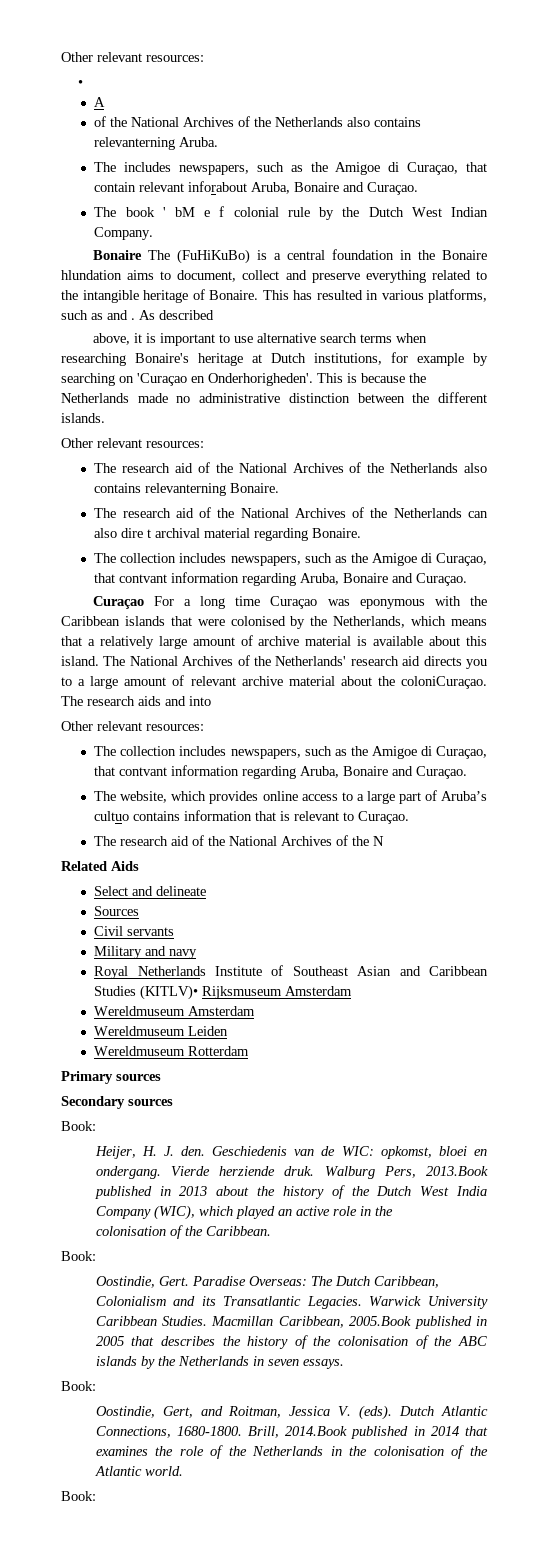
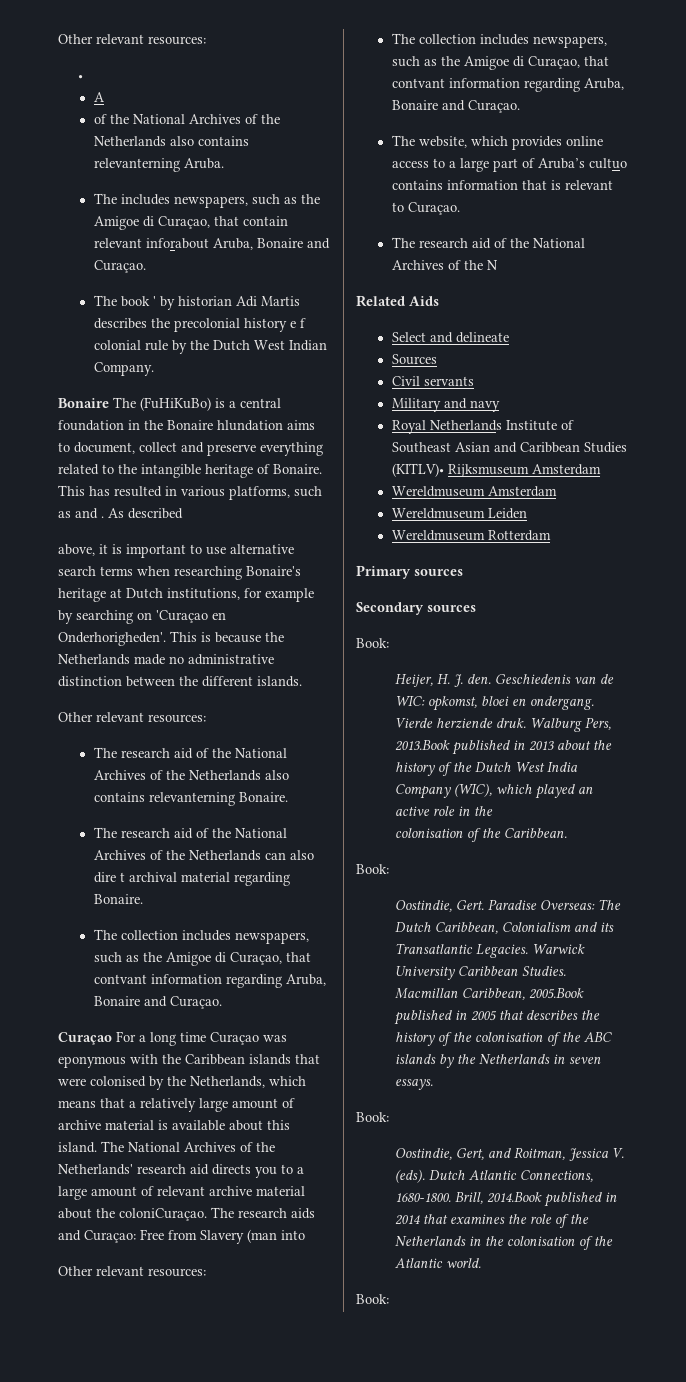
- The book ' bM e f colonial rule by the Dutch West Indian Company.
+ The book ' by historian Adi Martis describes the precolonial history e f colonial rule by the Dutch West Indian Company.
- The research aids and into
+ The research aids and Curaçao: Free from Slavery (man into

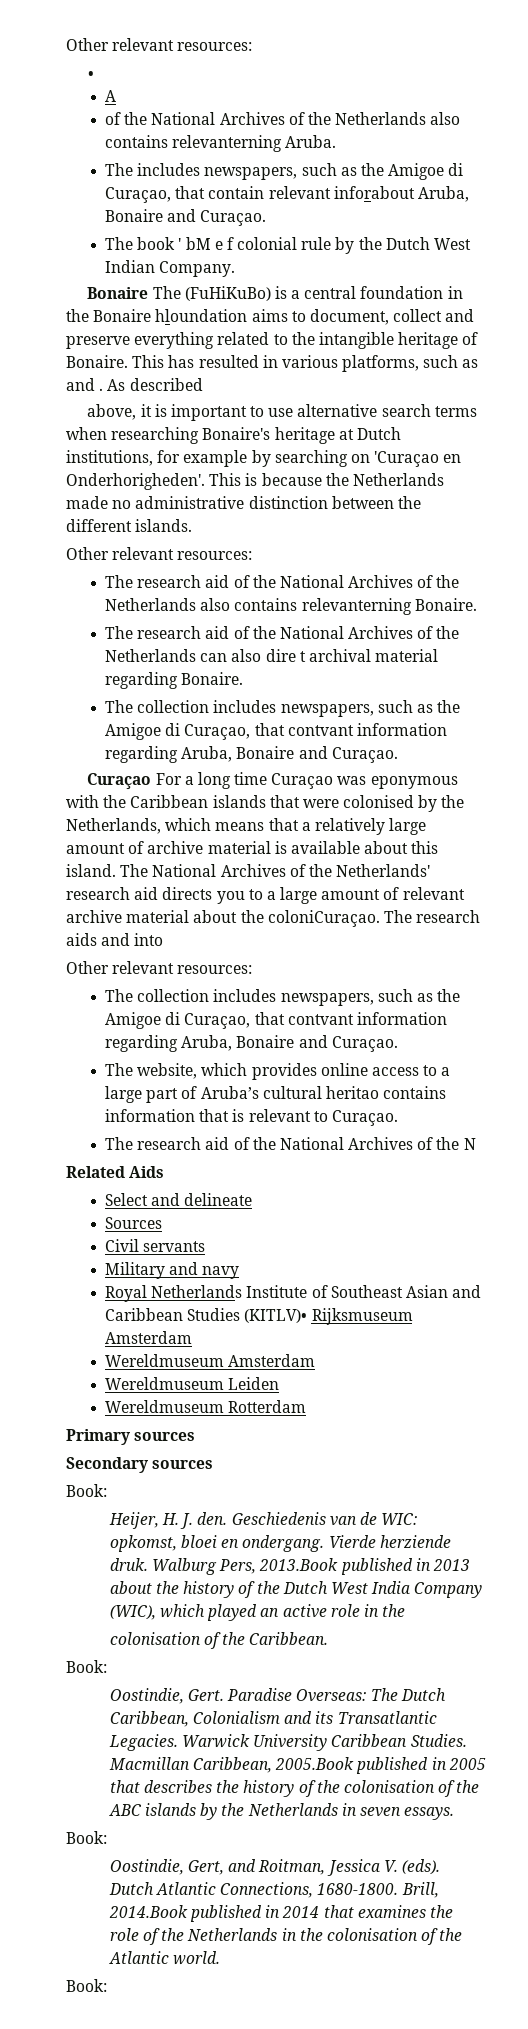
- The book ' by historian Adi Martis describes the precolonial history e f colonial rule by the Dutch West Indian Company.
+ The book ' bM e f colonial rule by the Dutch West Indian Company.
- Bonaire The (FuHiKuBo) is a central foundation in the Bonaire hlundation aims to document, collect and preserve everything related to the intangible heritage of Bonaire.
+ Bonaire The (FuHiKuBo) is a central foundation in the Bonaire hloundation aims to document, collect and preserve everything related to the intangible heritage of Bonaire.
- The research aids and Curaçao: Free from Slavery (man into
+ The research aids and into
- The website, which provides online access to a large part of Aruba’s cultuo contains information that is relevant to Curaçao.
+ The website, which provides online access to a large part of Aruba’s cultural heritao contains information that is relevant to Curaçao.

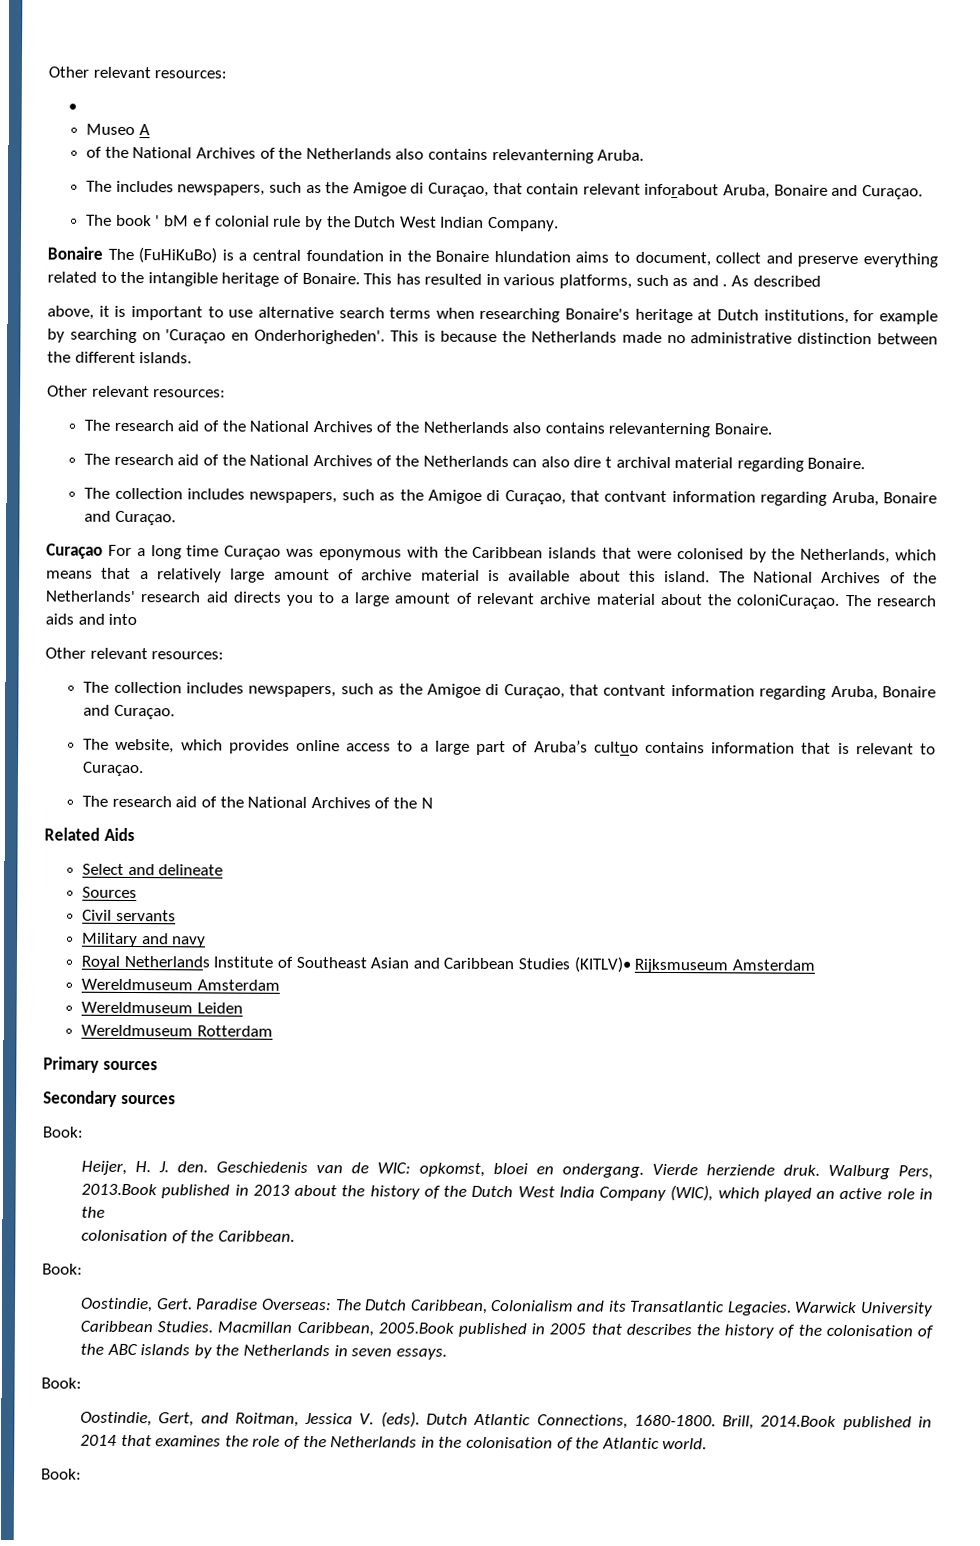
- A
+ Museo A
- Bonaire The (FuHiKuBo) is a central foundation in the Bonaire hloundation aims to document, collect and preserve everything related to the intangible heritage of Bonaire.
+ Bonaire The (FuHiKuBo) is a central foundation in the Bonaire hlundation aims to document, collect and preserve everything related to the intangible heritage of Bonaire.
- The website, which provides online access to a large part of Aruba’s cultural heritao contains information that is relevant to Curaçao.
+ The website, which provides online access to a large part of Aruba’s cultuo contains information that is relevant to Curaçao.

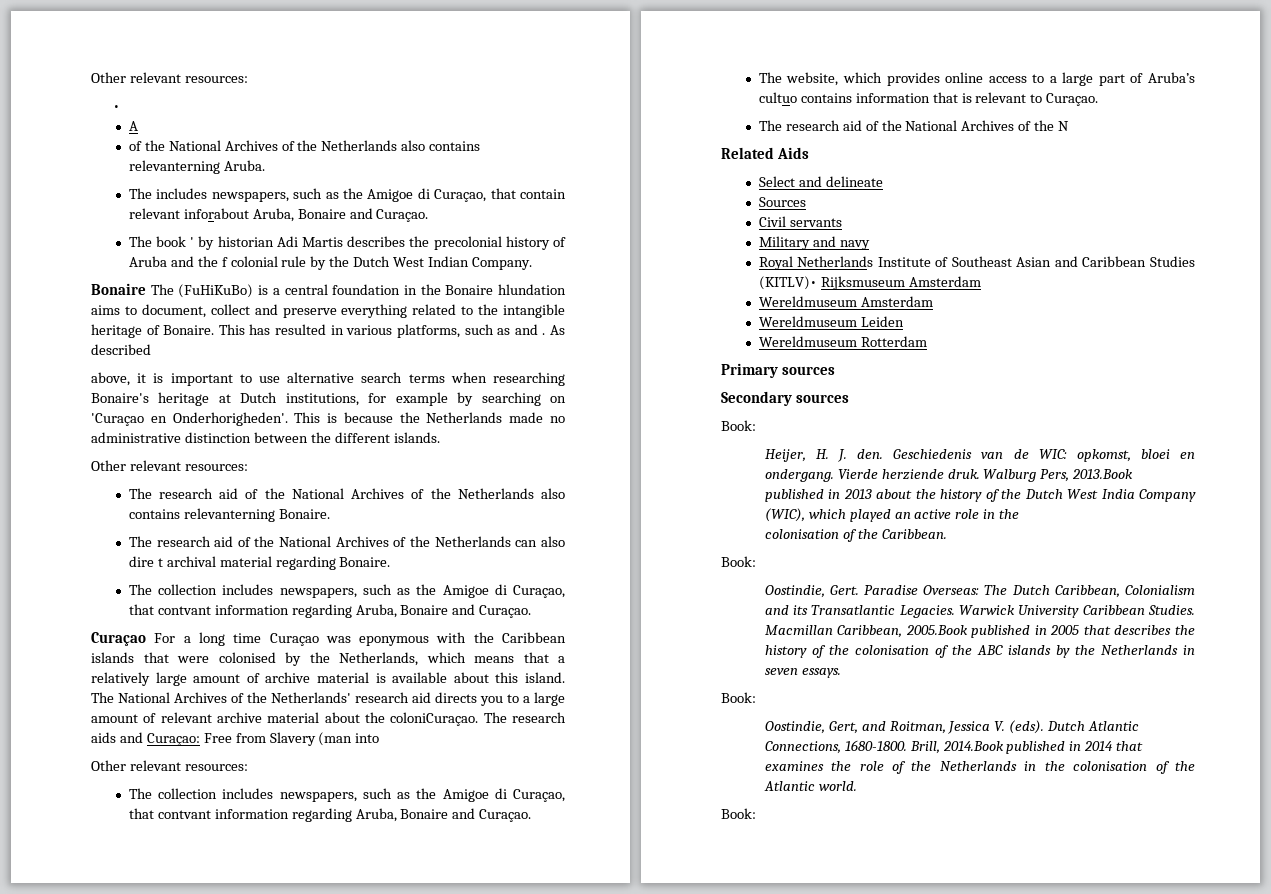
- Museo A
+ A
- The book ' bM e f colonial rule by the Dutch West Indian Company.
+ The book ' by historian Adi Martis describes the precolonial history of Aruba and the f colonial rule by the Dutch West Indian Company.
- The research aids and into
+ The research aids and Curaçao: Free from Slavery (man into

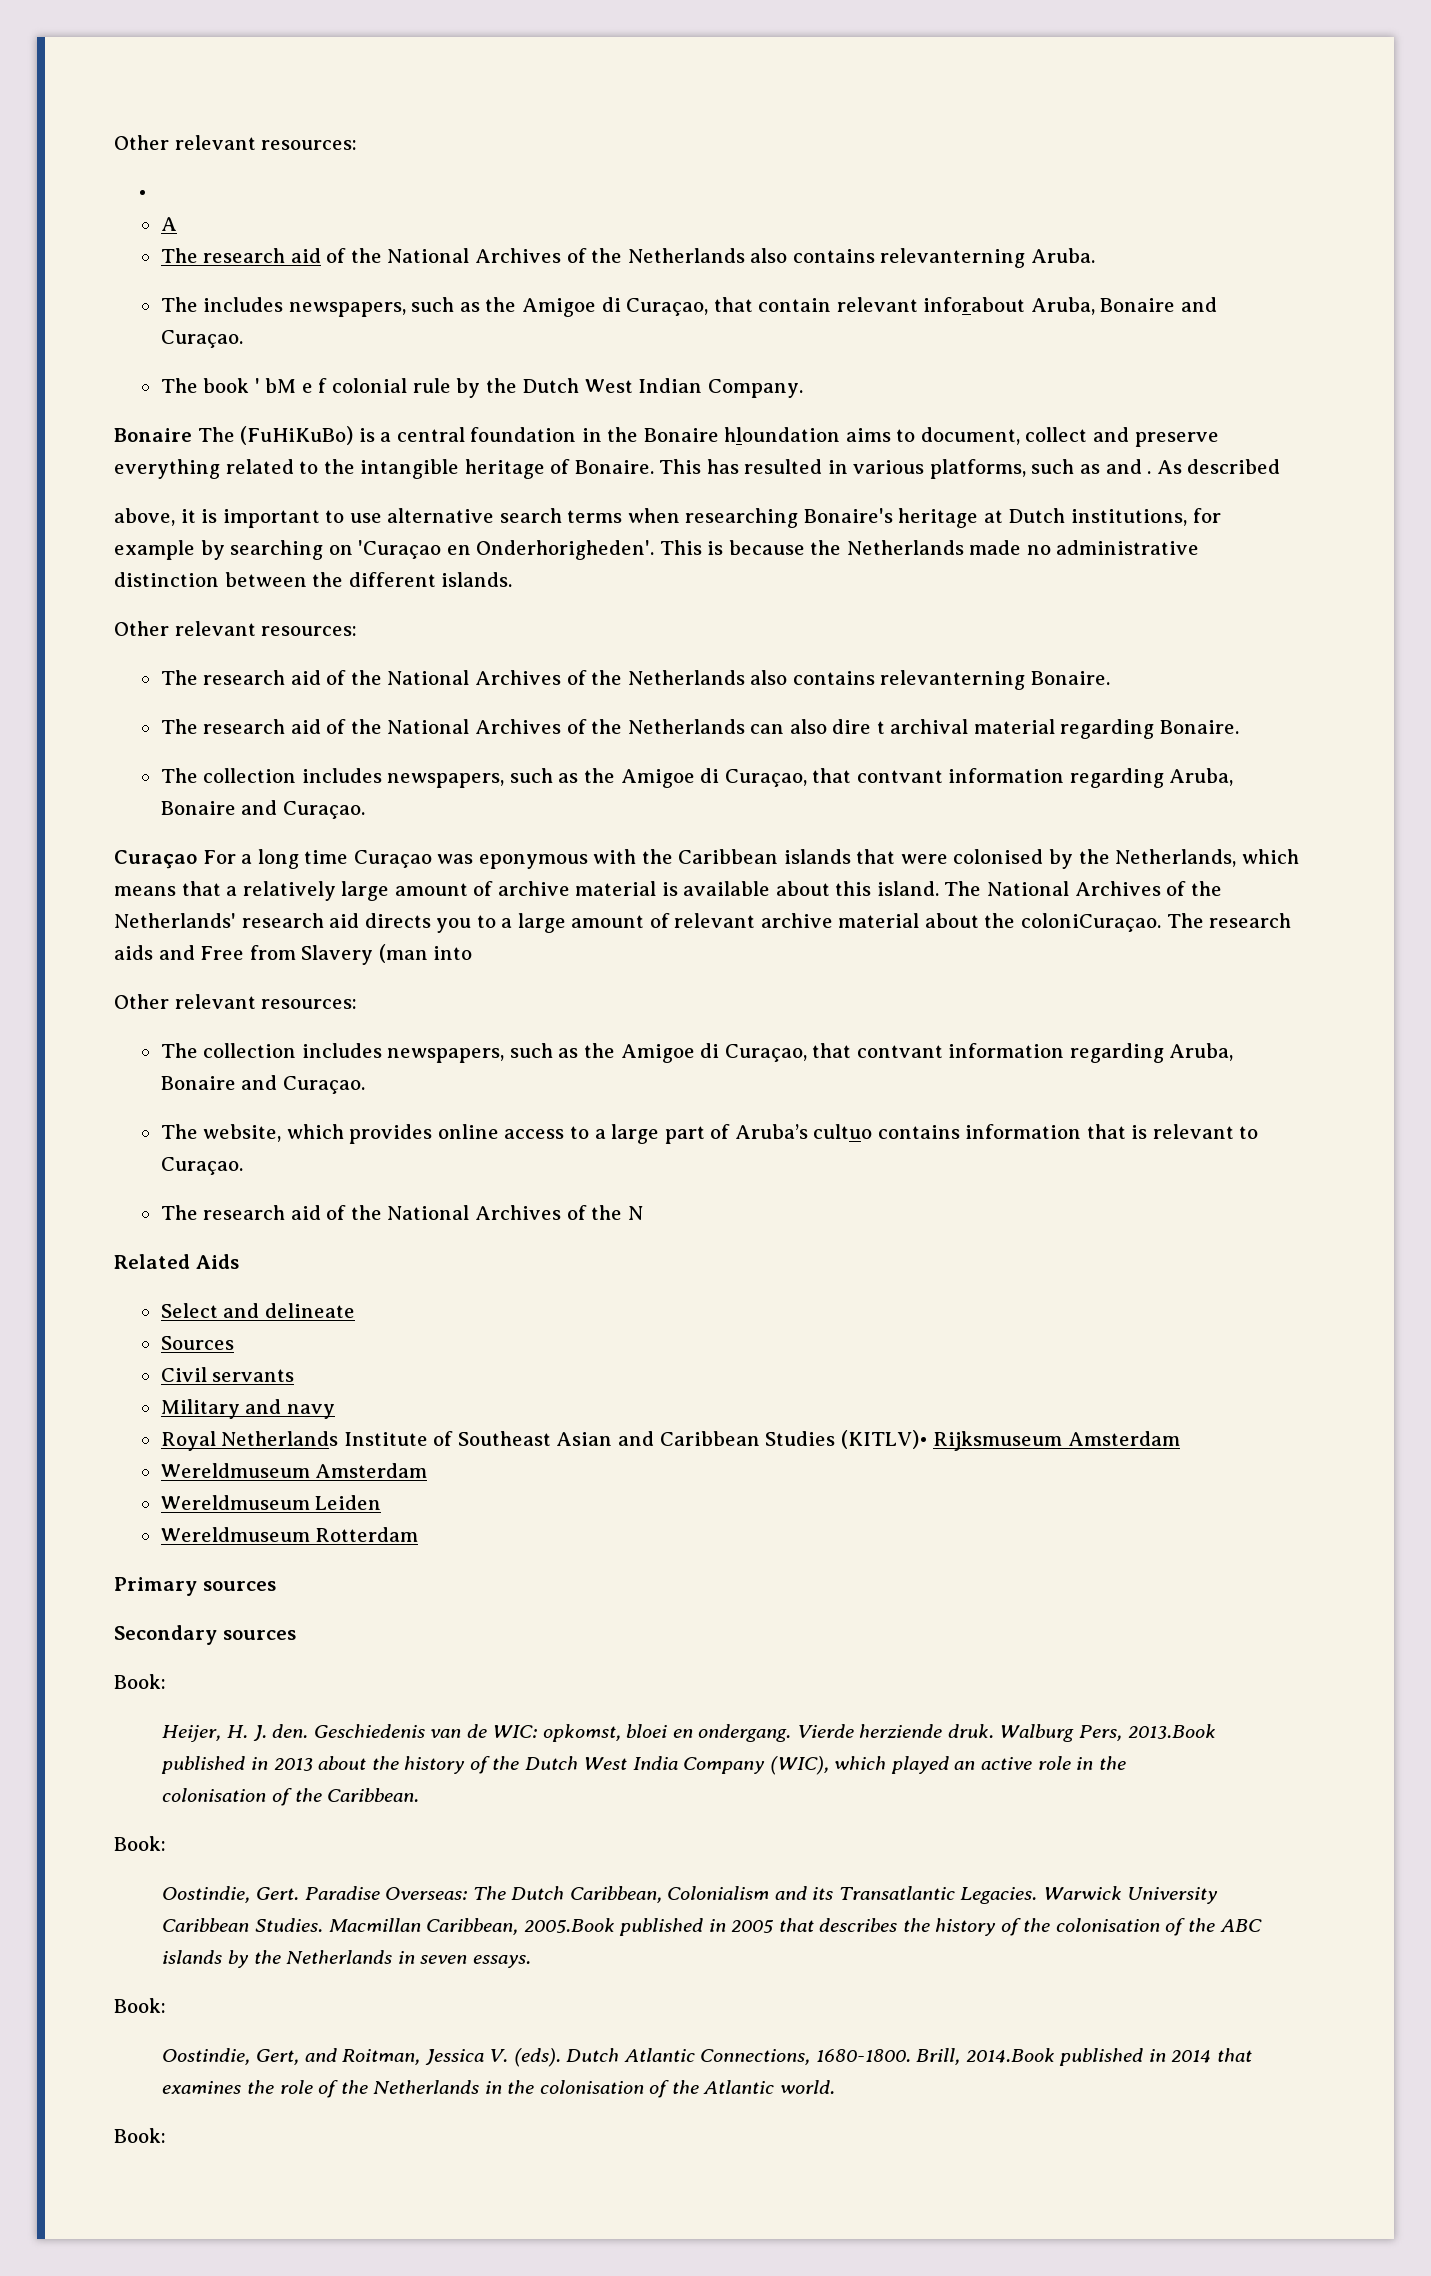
- of the National Archives of the Netherlands also contains relevanterning Aruba.
+ The research aid of the National Archives of the Netherlands also contains relevanterning Aruba.
- The book ' by historian Adi Martis describes the precolonial history of Aruba and the f colonial rule by the Dutch West Indian Company.
+ The book ' bM e f colonial rule by the Dutch West Indian Company.
- Bonaire The (FuHiKuBo) is a central foundation in the Bonaire hlundation aims to document, collect and preserve everything related to the intangible heritage of Bonaire.
+ Bonaire The (FuHiKuBo) is a central foundation in the Bonaire hloundation aims to document, collect and preserve everything related to the intangible heritage of Bonaire.
- The research aids and Curaçao: Free from Slavery (man into
+ The research aids and Free from Slavery (man into

